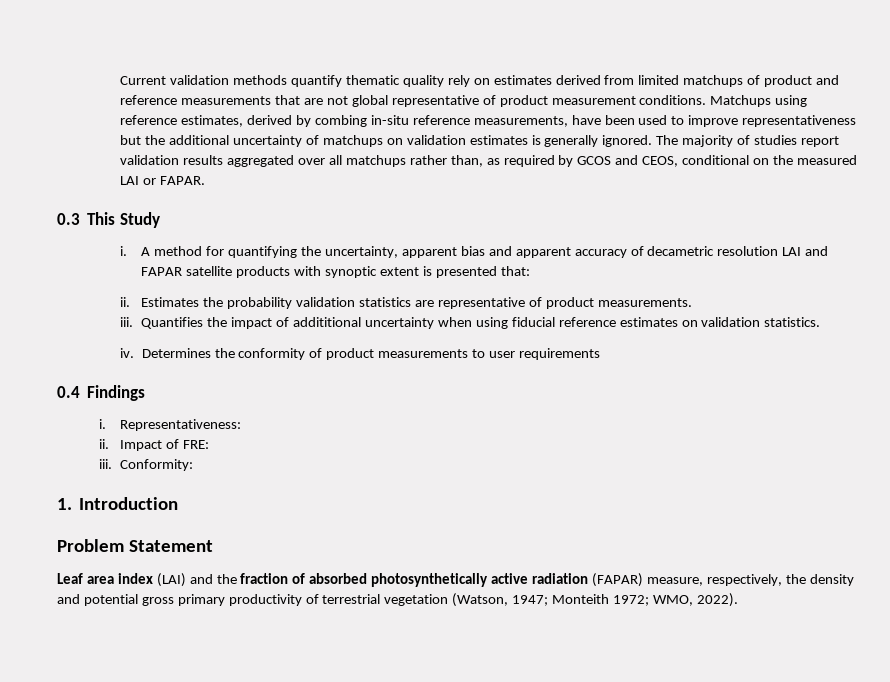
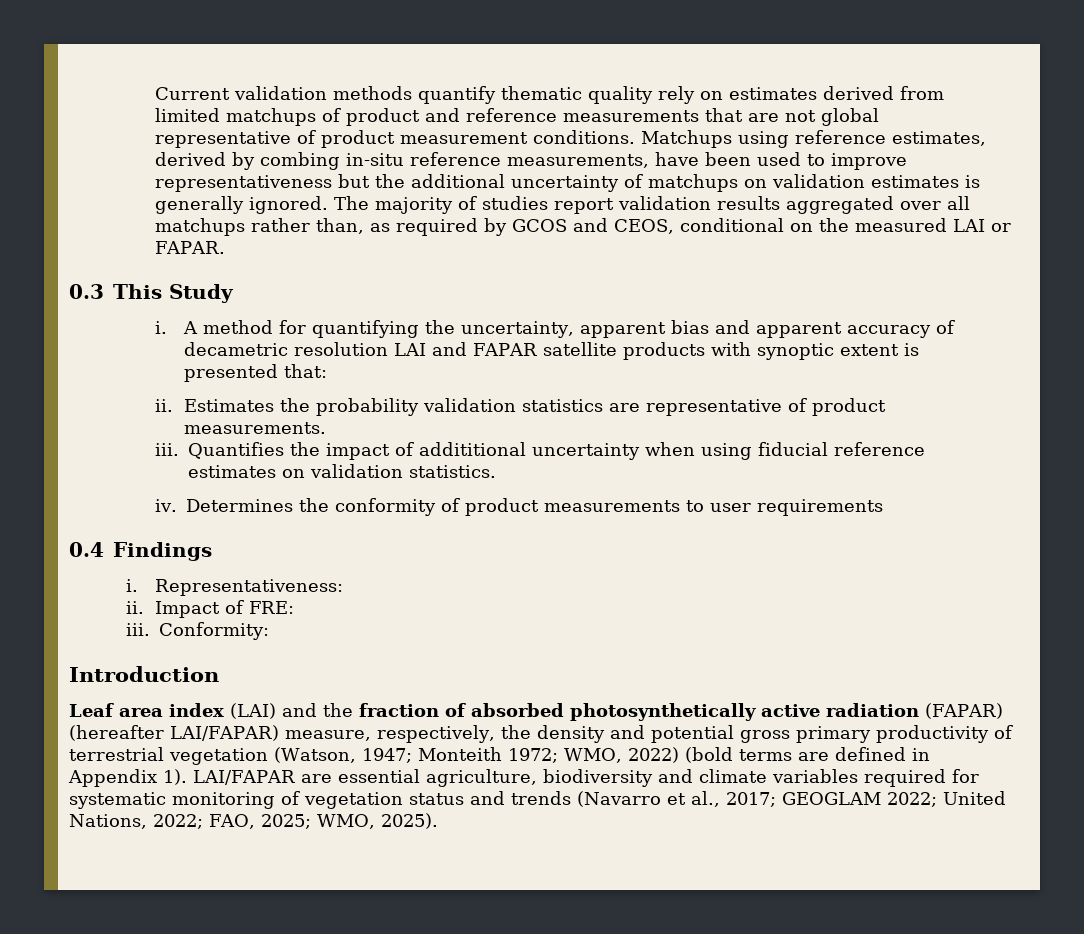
- 1. Introduction
+ Introduction
- Problem Statement
- Leaf area index (LAI) and the fraction of absorbed photosynthetically active radiation (FAPAR) measure, respectively, the density and potential gross primary productivity of terrestrial vegetation (Watson, 1947; Monteith 1972; WMO, 2022).
+ Leaf area index (LAI) and the fraction of absorbed photosynthetically active radiation (FAPAR) (hereafter LAI/FAPAR) measure, respectively, the density and potential gross primary productivity of terrestrial vegetation (Watson, 1947; Monteith 1972; WMO, 2022) (bold terms are defined in Appendix 1). LAI/FAPAR are essential agriculture, biodiversity and climate variables required for systematic monitoring of vegetation status and trends (Navarro et al., 2017; GEOGLAM 2022; United Nations, 2022; FAO, 2025; WMO, 2025).

